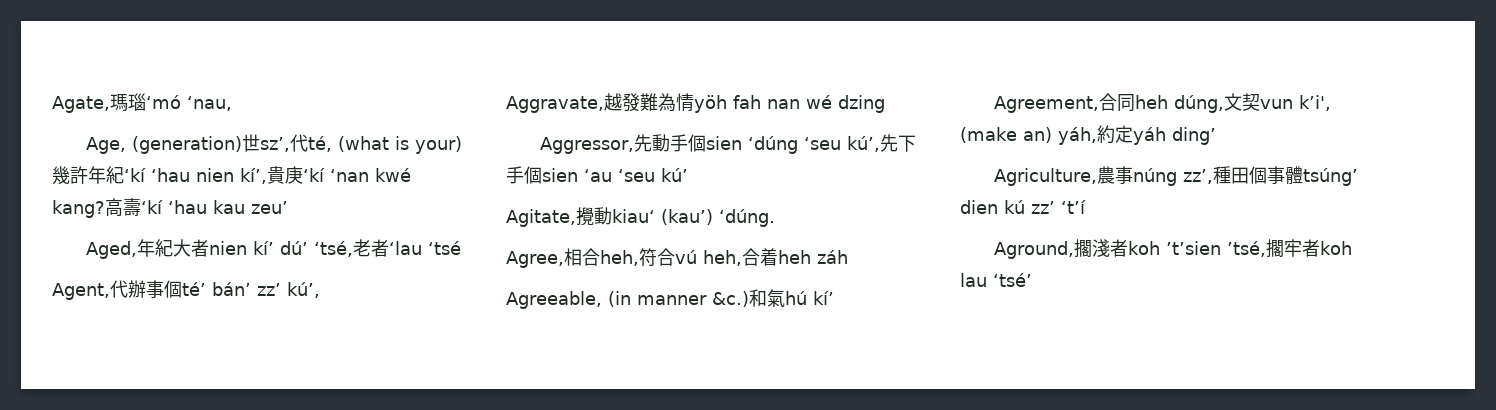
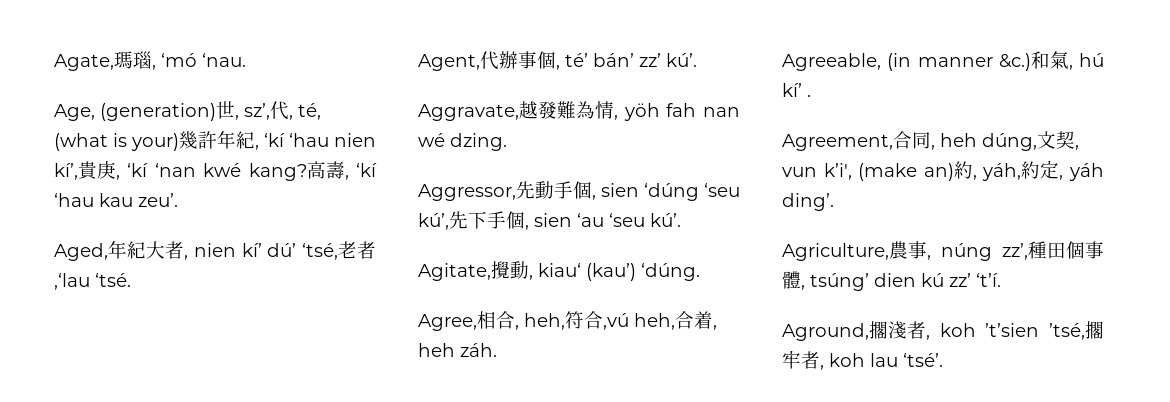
- Agate,瑪瑙‘mó ‘nau,
+ Agate,瑪瑙, ‘mó ‘nau.
- Age, (generation)世sz’,代té, (what is your)幾許年紀‘kí ‘hau nien kí’,貴庚‘kí ‘nan kwé kang?
+ Age, (generation)世, sz’,代, té, (what is your)幾許年紀, ‘kí ‘hau nien kí’,貴庚, ‘kí ‘nan kwé kang?
- 高壽‘kí ‘hau kau zeu’
+ 高壽, ‘kí ‘hau kau zeu’.
- Aged,年紀大者nien kí’ dú’ ‘tsé,老者‘lau ‘tsé
+ Aged,年紀大者, nien kí’ dú’ ‘tsé,老者,‘lau ‘tsé.
- Agent,代辦事個té’ bán’ zz’ kú’,
+ Agent,代辦事個, té’ bán’ zz’ kú’.
- Aggravate,越發難為情yöh fah nan wé dzing
+ Aggravate,越發難為情, yöh fah nan wé dzing.
- Aggressor,先動手個sien ‘dúng ‘seu kú’,先下手個sien ‘au ‘seu kú’
+ Aggressor,先動手個, sien ‘dúng ‘seu kú’,先下手個, sien ‘au ‘seu kú’.
- Agitate,攪動kiau‘ (kau’) ‘dúng.
+ Agitate,攪動, kiau‘ (kau’) ‘dúng.
- Agree,相合heh,符合vú heh,合着heh záh
+ Agree,相合, heh,符合,vú heh,合着, heh záh.
- 和氣hú kí’
+ 和氣, hú kí’ .
- Agreement,合同heh dúng,文契vun k’i', (make an) yáh,約定yáh ding’
+ Agreement,合同, heh dúng,文契, vun k’i', (make an)約, yáh,約定, yáh ding’.
- Agriculture,農事núng zz’,種田個事體tsúng’ dien kú zz’ ‘t’í
+ Agriculture,農事, núng zz’,種田個事體, tsúng’ dien kú zz’ ‘t’í.
- Aground,擱淺者koh ’t’sien ’tsé,擱牢者koh lau ‘tsé’
+ Aground,擱淺者, koh ’t’sien ’tsé,擱牢者, koh lau ‘tsé’.

